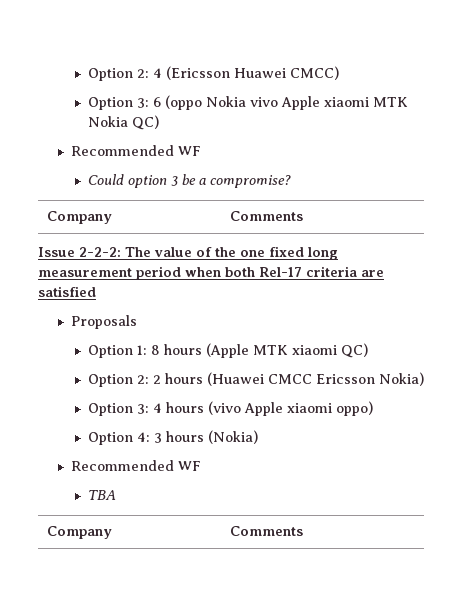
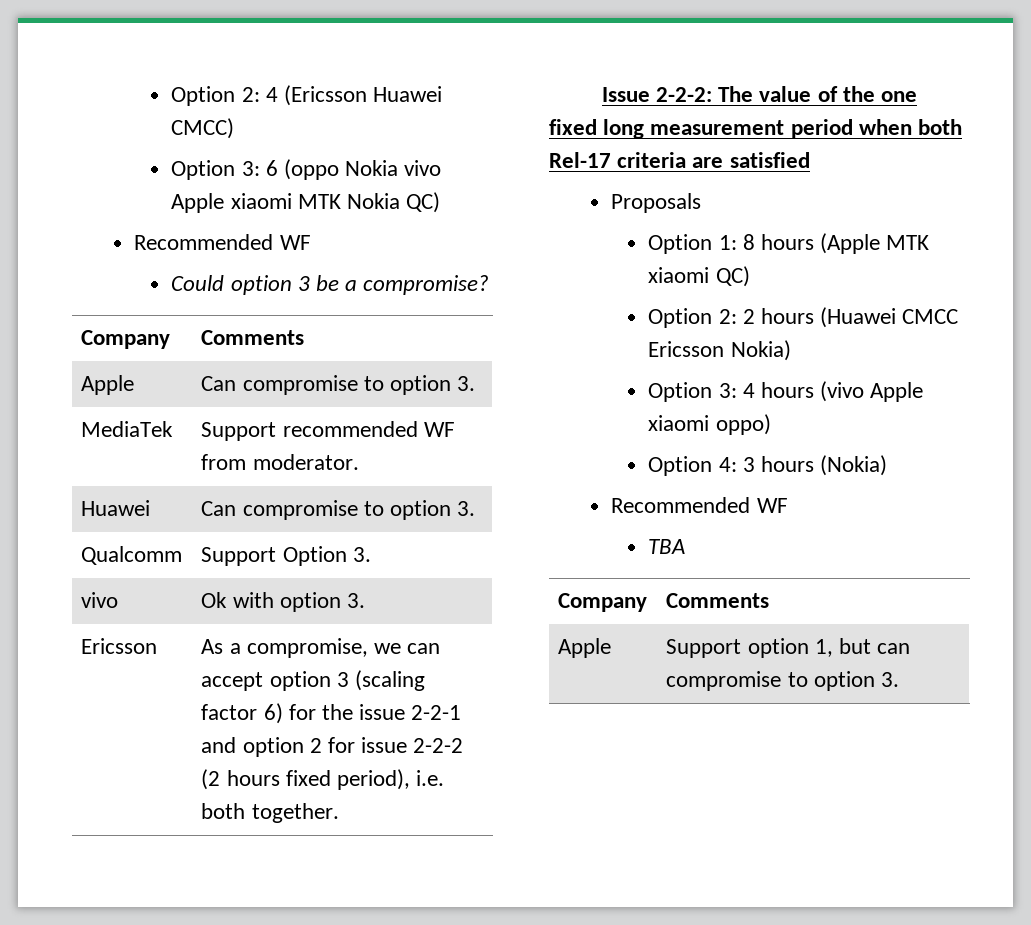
+ Apple | Can compromise to option 3.
+ MediaTek | Support recommended WF from moderator.
+ Huawei | Can compromise to option 3.
+ Qualcomm | Support Option 3.
+ vivo | Ok with option 3.
+ Ericsson | As a compromise, we can accept option 3 (scaling factor 6) for the issue 2-2-1 and option 2 for issue 2-2-2 (2 hours fixed period), i.e. both together.
+ Apple | Support option 1, but can compromise to option 3.

